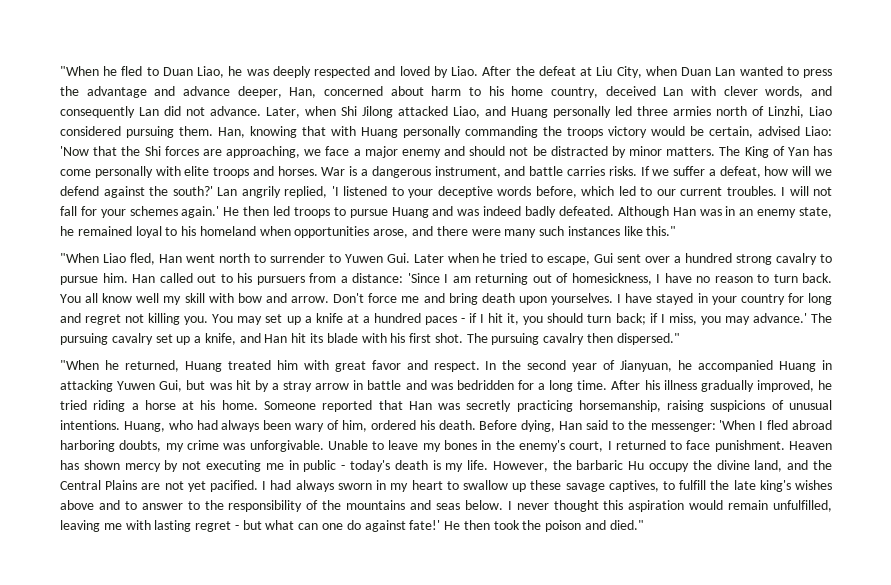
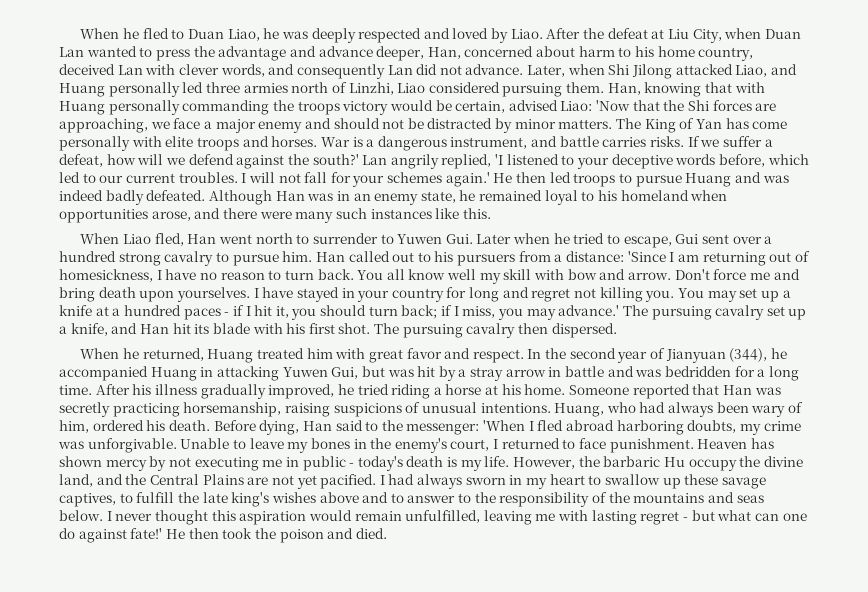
- "When he fled to Duan Liao, he was deeply respected and loved by Liao.
+ When he fled to Duan Liao, he was deeply respected and loved by Liao.
- Although Han was in an enemy state, he remained loyal to his homeland when opportunities arose, and there were many such instances like this."
- "When Liao fled, Han went north to surrender to Yuwen Gui. Later when he tried to escape, Gui sent over a hundred strong cavalry to pursue him.
+ Although Han was in an enemy state, he remained loyal to his homeland when opportunities arose, and there were many such instances like this.
+ When Liao fled, Han went north to surrender to Yuwen Gui. Later when he tried to escape, Gui sent over a hundred strong cavalry to pursue him.
- The pursuing cavalry then dispersed."
- "When he returned, Huang treated him with great favor and respect.
+ The pursuing cavalry then dispersed.
+ When he returned, Huang treated him with great favor and respect.
- In the second year of Jianyuan, he accompanied Huang in attacking Yuwen Gui, but was hit by a stray arrow in battle and was bedridden for a long time.
+ In the second year of Jianyuan (344), he accompanied Huang in attacking Yuwen Gui, but was hit by a stray arrow in battle and was bedridden for a long time.
- He then took the poison and died."
+ He then took the poison and died.

